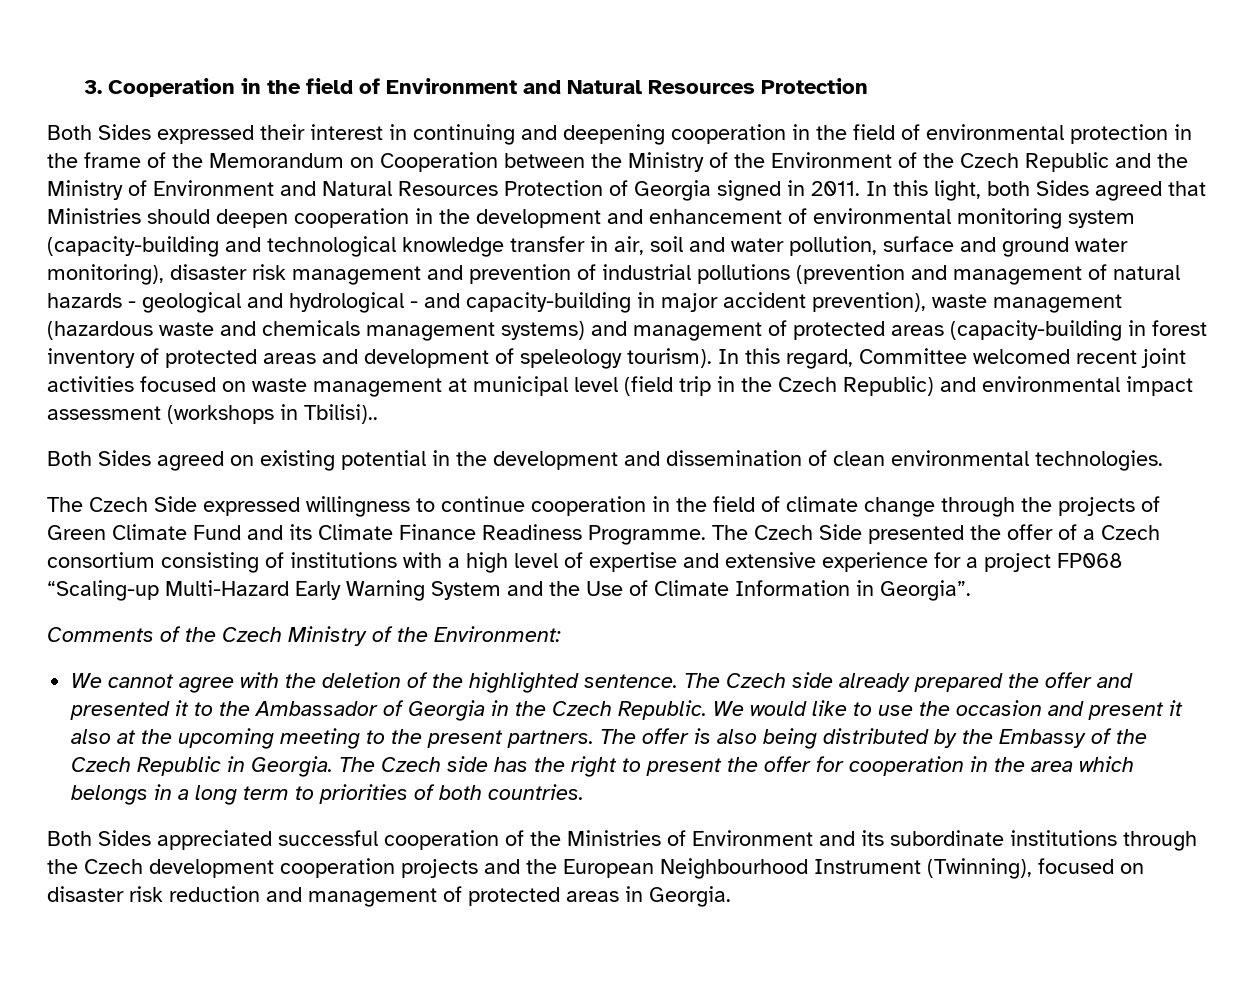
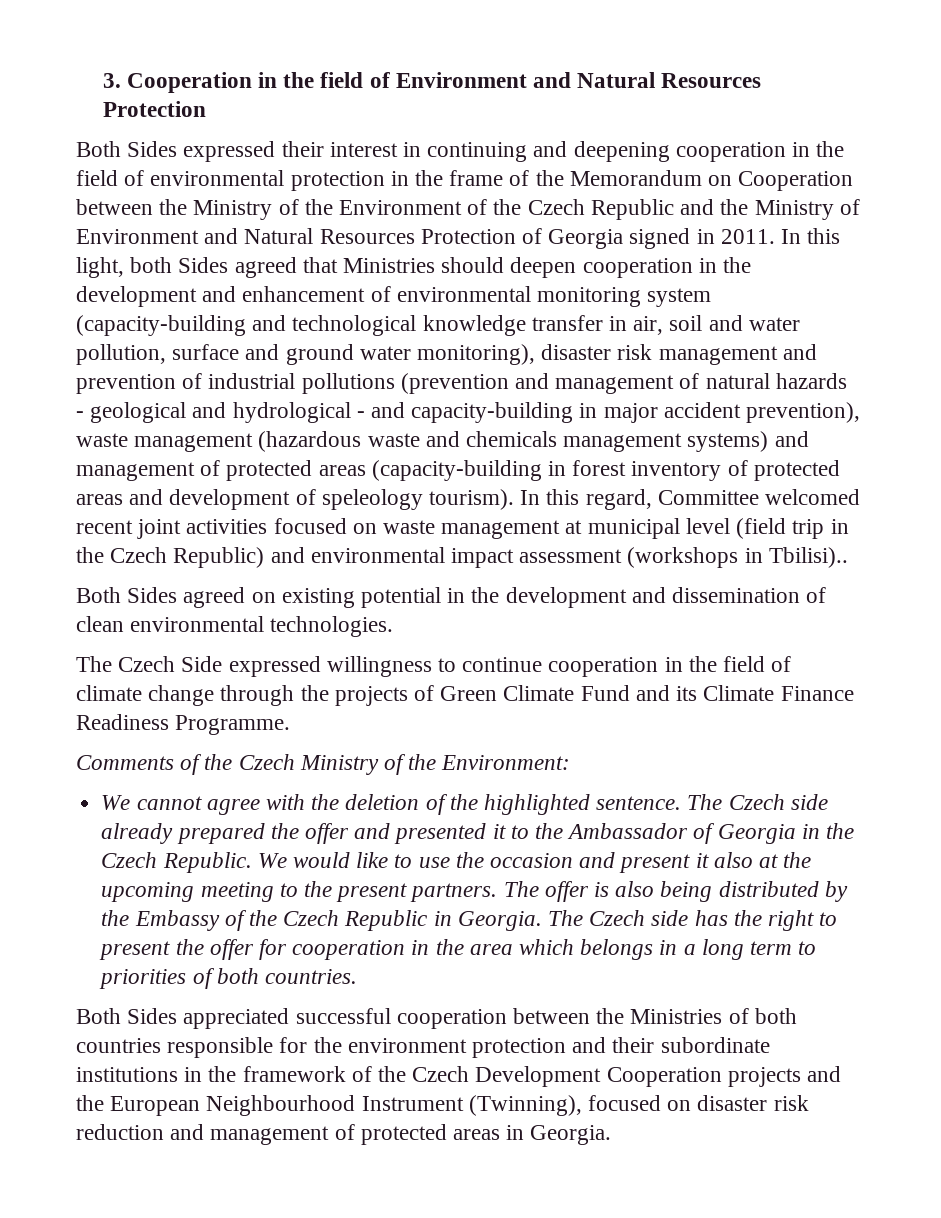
- The Czech Side presented the offer of a Czech consortium consisting of institutions with a high level of expertise and extensive experience for a project FP068 “Scaling-up Multi-Hazard Early Warning System and the Use of Climate Information in Georgia”.
- Both Sides appreciated successful cooperation of the Ministries of Environment and its subordinate institutions through the Czech development cooperation projects and the European Neighbourhood Instrument (Twinning), focused on disaster risk reduction and management of protected areas in Georgia.
+ Both Sides appreciated successful cooperation between the Ministries of both countries responsible for the environment protection and their subordinate institutions in the framework of the Czech Development Cooperation projects and the European Neighbourhood Instrument (Twinning), focused on disaster risk reduction and management of protected areas in Georgia.

